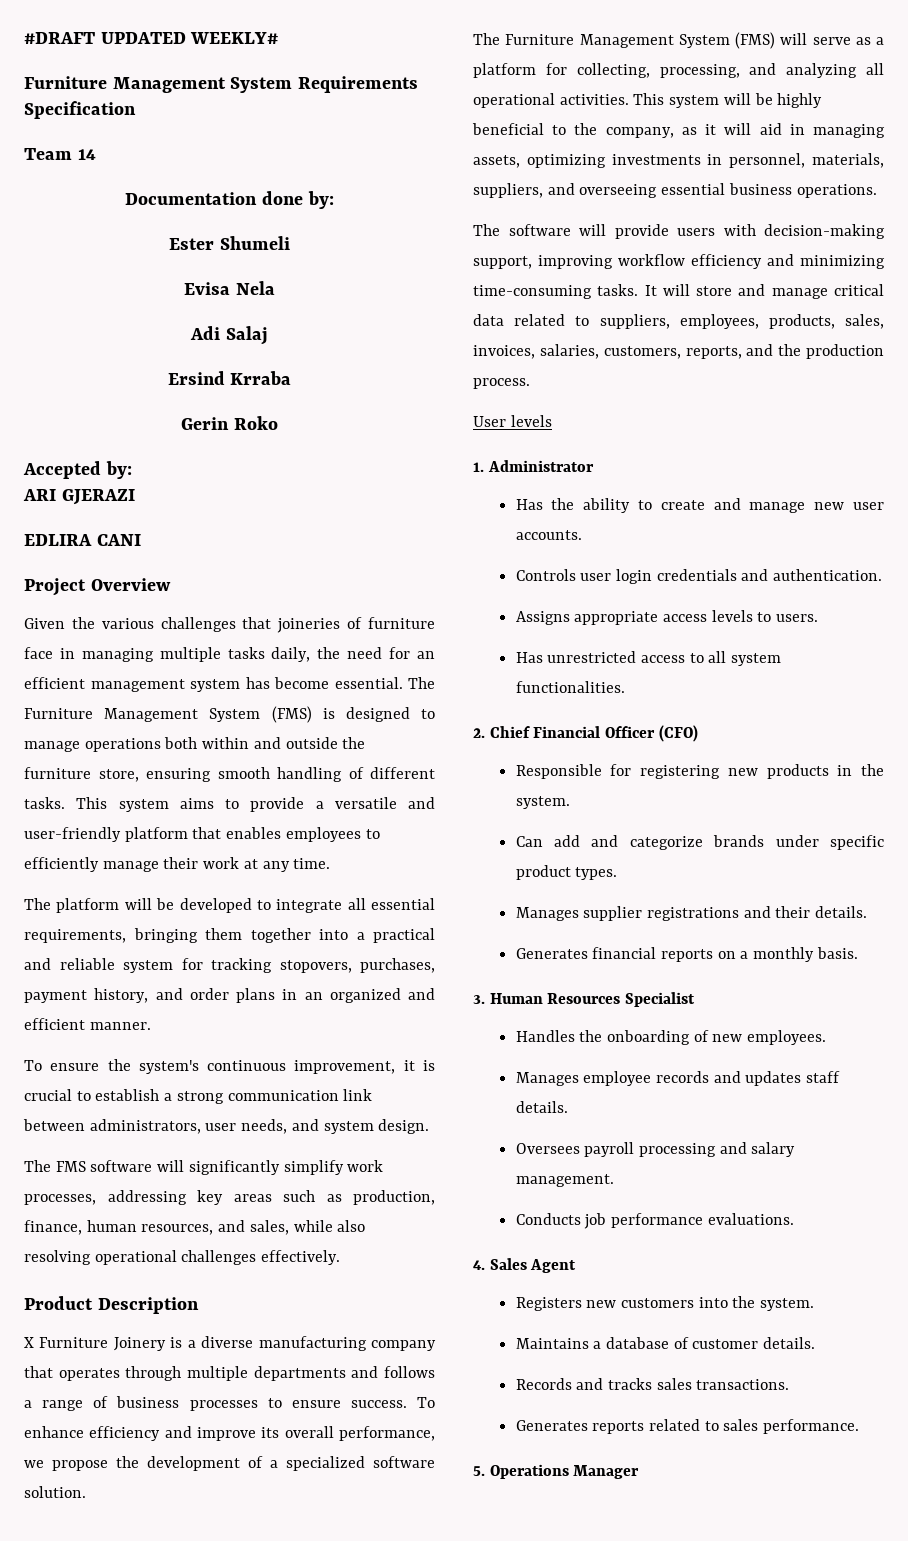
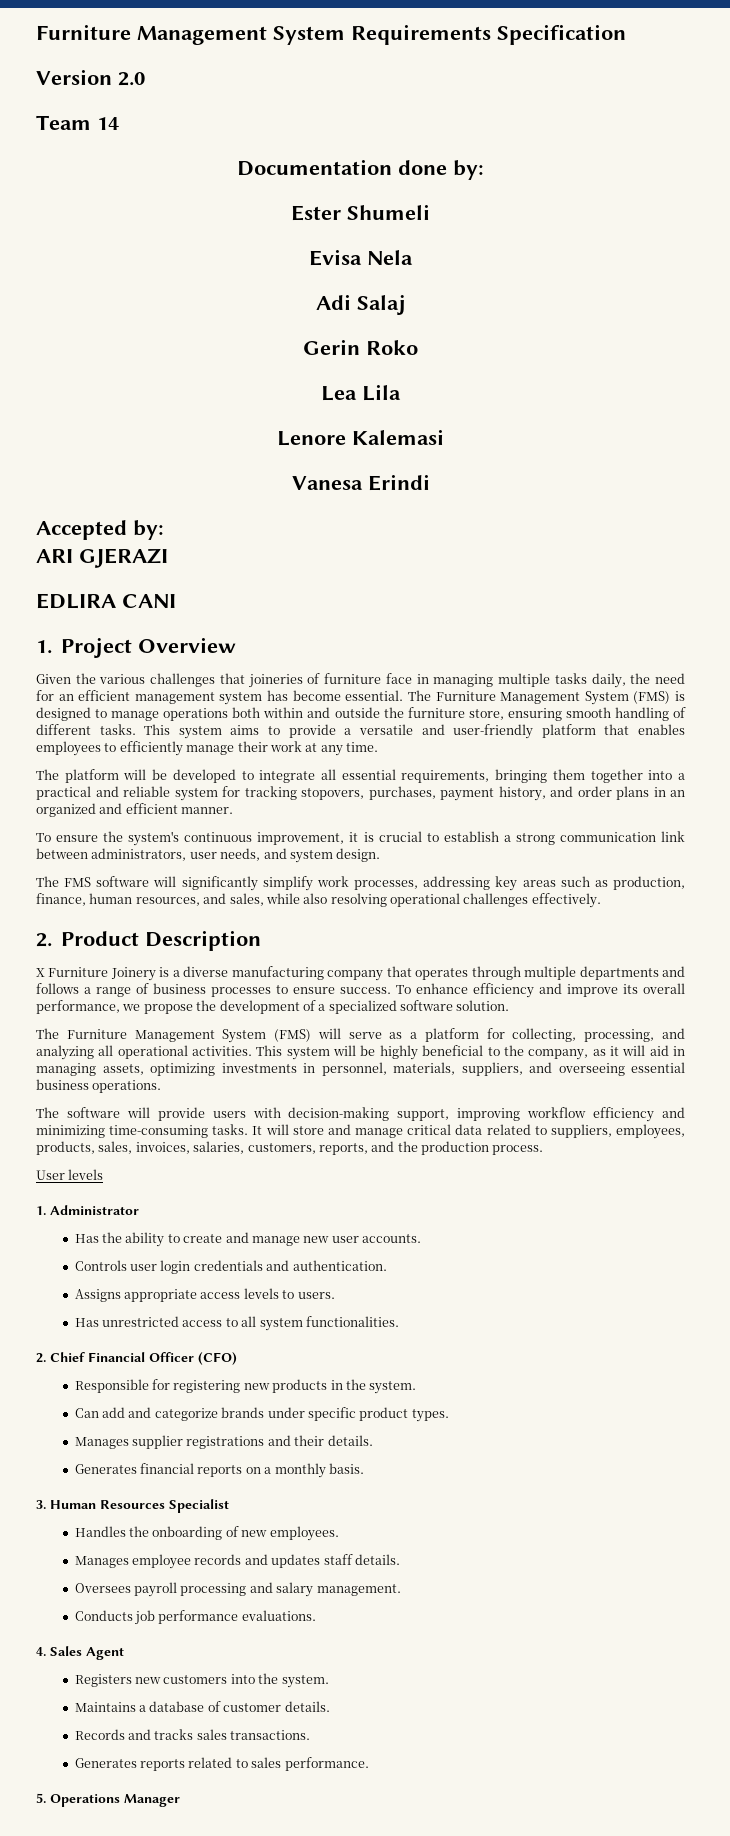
- #DRAFT UPDATED WEEKLY#
+ Version 2.0
- Ersind Krraba
+ Lea Lila
+ Lenore Kalemasi
+ Vanesa Erindi
- Project Overview
+ 1. Project Overview
- Product Description
+ 2. Product Description

